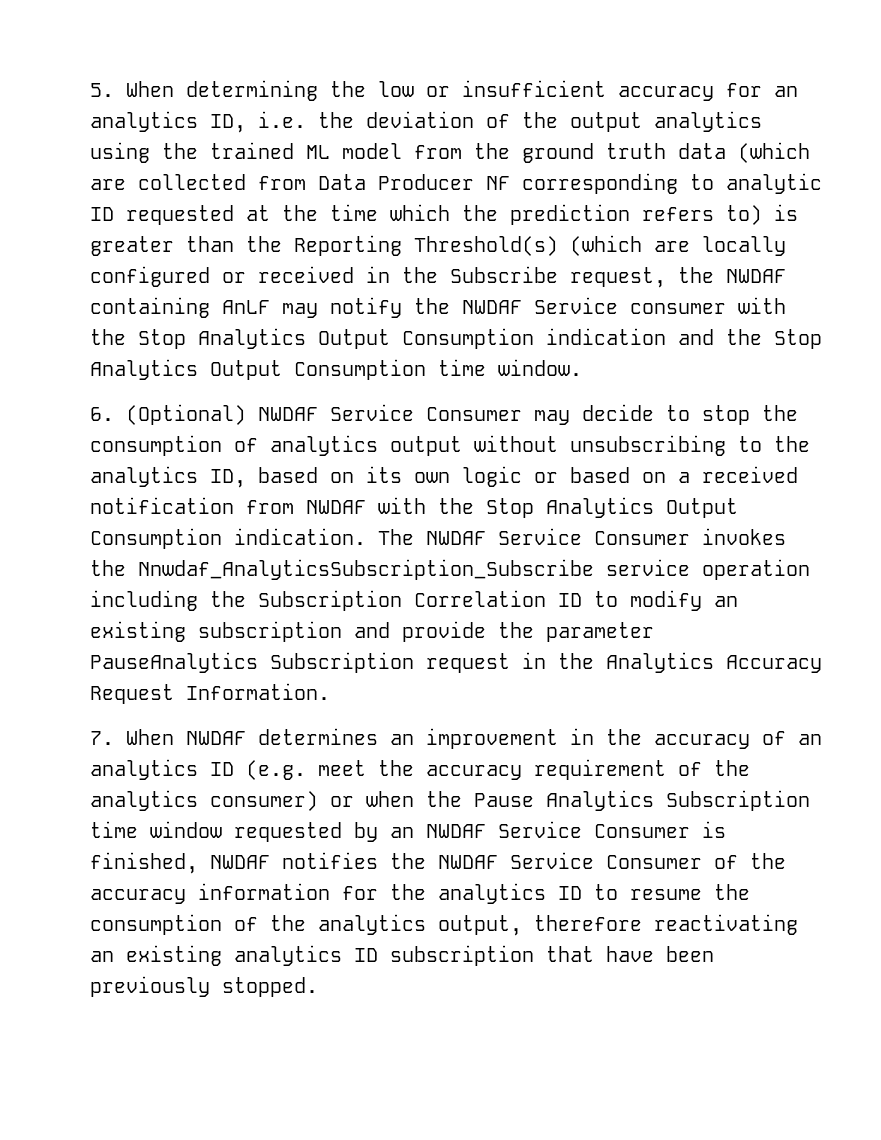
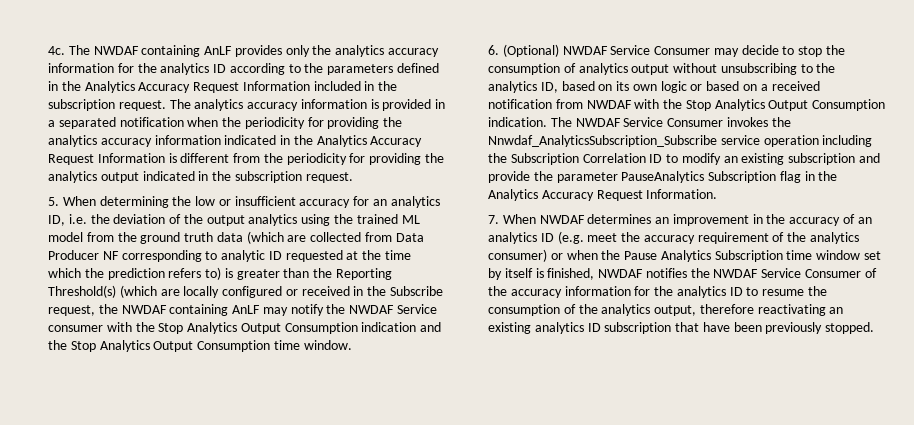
+ 4c. The NWDAF containing AnLF provides only the analytics accuracy information for the analytics ID according to the parameters defined in the Analytics Accuracy Request Information included in the subscription request. The analytics accuracy information is provided in a separated notification when the periodicity for providing the analytics accuracy information indicated in the Analytics Accuracy Request Information is different from the periodicity for providing the analytics output indicated in the subscription request.
- The NWDAF Service Consumer invokes the Nnwdaf_AnalyticsSubscription_Subscribe service operation including the Subscription Correlation ID to modify an existing subscription and provide the parameter PauseAnalytics Subscription request in the Analytics Accuracy Request Information.
+ The NWDAF Service Consumer invokes the Nnwdaf_AnalyticsSubscription_Subscribe service operation including the Subscription Correlation ID to modify an existing subscription and provide the parameter PauseAnalytics Subscription flag in the Analytics Accuracy Request Information.
- 7. When NWDAF determines an improvement in the accuracy of an analytics ID (e.g. meet the accuracy requirement of the analytics consumer) or when the Pause Analytics Subscription time window requested by an NWDAF Service Consumer is finished, NWDAF notifies the NWDAF Service Consumer of the accuracy information for the analytics ID to resume the consumption of the analytics output, therefore reactivating an existing analytics ID subscription that have been previously stopped.
+ 7. When NWDAF determines an improvement in the accuracy of an analytics ID (e.g. meet the accuracy requirement of the analytics consumer) or when the Pause Analytics Subscription time window set by itself is finished, NWDAF notifies the NWDAF Service Consumer of the accuracy information for the analytics ID to resume the consumption of the analytics output, therefore reactivating an existing analytics ID subscription that have been previously stopped.

